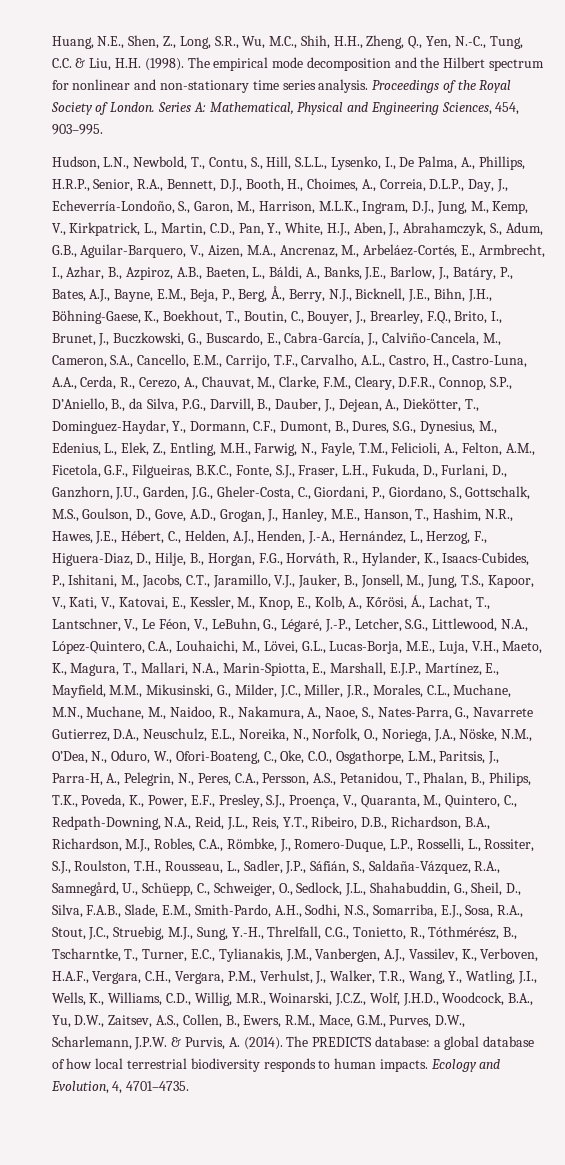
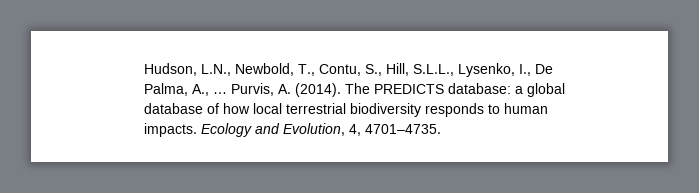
- Huang, N.E., Shen, Z., Long, S.R., Wu, M.C., Shih, H.H., Zheng, Q., Yen, N.-C., Tung, C.C. & Liu, H.H. (1998). The empirical mode decomposition and the Hilbert spectrum for nonlinear and non-stationary time series analysis. Proceedings of the Royal Society of London. Series A: Mathematical, Physical and Engineering Sciences, 454, 903–995.
- Hudson, L.N., Newbold, T., Contu, S., Hill, S.L.L., Lysenko, I., De Palma, A., Phillips, H.R.P., Senior, R.A., Bennett, D.J., Booth, H., Choimes, A., Correia, D.L.P., Day, J., Echeverría-Londoño, S., Garon, M., Harrison, M.L.K., Ingram, D.J., Jung, M., Kemp, V., Kirkpatrick, L., Martin, C.D., Pan, Y., White, H.J., Aben, J., Abrahamczyk, S., Adum, G.B., Aguilar-Barquero, V., Aizen, M.A., Ancrenaz, M., Arbeláez-Cortés, E., Armbrecht, I., Azhar, B., Azpiroz, A.B., Baeten, L., Báldi, A., Banks, J.E., Barlow, J., Batáry, P., Bates, A.J., Bayne, E.M., Beja, P., Berg, Å., Berry, N.J., Bicknell, J.E., Bihn, J.H., Böhning-Gaese, K., Boekhout, T., Boutin, C., Bouyer, J., Brearley, F.Q., Brito, I., Brunet, J., Buczkowski, G., Buscardo, E., Cabra-García, J., Calviño-Cancela, M., Cameron, S.A., Cancello, E.M., Carrijo, T.F., Carvalho, A.L., Castro, H., Castro-Luna, A.A., Cerda, R., Cerezo, A., Chauvat, M., Clarke, F.M., Cleary, D.F.R., Connop, S.P., D’Aniello, B., da Silva, P.G., Darvill, B., Dauber, J., Dejean, A., Diekötter, T., Dominguez-Haydar, Y., Dormann, C.F., Dumont, B., Dures, S.G., Dynesius, M., Edenius, L., Elek, Z., Entling, M.H., Farwig, N., Fayle, T.M., Felicioli, A., Felton, A.M., Ficetola, G.F., Filgueiras, B.K.C., Fonte, S.J., Fraser, L.H., Fukuda, D., Furlani, D., Ganzhorn, J.U., Garden, J.G., Gheler-Costa, C., Giordani, P., Giordano, S., Gottschalk, M.S., Goulson, D., Gove, A.D., Grogan, J., Hanley, M.E., Hanson, T., Hashim, N.R., Hawes, J.E., Hébert, C., Helden, A.J., Henden, J.-A., Hernández, L., Herzog, F., Higuera-Diaz, D., Hilje, B., Horgan, F.G., Horváth, R., Hylander, K., Isaacs-Cubides, P., Ishitani, M., Jacobs, C.T., Jaramillo, V.J., Jauker, B., Jonsell, M., Jung, T.S., Kapoor, V., Kati, V., Katovai, E., Kessler, M., Knop, E., Kolb, A., Kőrösi, Á., Lachat, T., Lantschner, V., Le Féon, V., LeBuhn, G., Légaré, J.-P., Letcher, S.G., Littlewood, N.A., López-Quintero, C.A., Louhaichi, M., Lövei, G.L., Lucas-Borja, M.E., Luja, V.H., Maeto, K., Magura, T., Mallari, N.A., Marin-Spiotta, E., Marshall, E.J.P., Martínez, E., Mayfield, M.M., Mikusinski, G., Milder, J.C., Miller, J.R., Morales, C.L., Muchane, M.N., Muchane, M., Naidoo, R., Nakamura, A., Naoe, S., Nates-Parra, G., Navarrete Gutierrez, D.A., Neuschulz, E.L., Noreika, N., Norfolk, O., Noriega, J.A., Nöske, N.M., O’Dea, N., Oduro, W., Ofori-Boateng, C., Oke, C.O., Osgathorpe, L.M., Paritsis, J., Parra-H, A., Pelegrin, N., Peres, C.A., Persson, A.S., Petanidou, T., Phalan, B., Philips, T.K., Poveda, K., Power, E.F., Presley, S.J., Proença, V., Quaranta, M., Quintero, C., Redpath-Downing, N.A., Reid, J.L., Reis, Y.T., Ribeiro, D.B., Richardson, B.A., Richardson, M.J., Robles, C.A., Römbke, J., Romero-Duque, L.P., Rosselli, L., Rossiter, S.J., Roulston, T.H., Rousseau, L., Sadler, J.P., Sáfián, S., Saldaña-Vázquez, R.A., Samnegård, U., Schüepp, C., Schweiger, O., Sedlock, J.L., Shahabuddin, G., Sheil, D., Silva, F.A.B., Slade, E.M., Smith-Pardo, A.H., Sodhi, N.S., Somarriba, E.J., Sosa, R.A., Stout, J.C., Struebig, M.J., Sung, Y.-H., Threlfall, C.G., Tonietto, R., Tóthmérész, B., Tscharntke, T., Turner, E.C., Tylianakis, J.M., Vanbergen, A.J., Vassilev, K., Verboven, H.A.F., Vergara, C.H., Vergara, P.M., Verhulst, J., Walker, T.R., Wang, Y., Watling, J.I., Wells, K., Williams, C.D., Willig, M.R., Woinarski, J.C.Z., Wolf, J.H.D., Woodcock, B.A., Yu, D.W., Zaitsev, A.S., Collen, B., Ewers, R.M., Mace, G.M., Purves, D.W., Scharlemann, J.P.W. & Purvis, A. (2014).
+ Hudson, L.N., Newbold, T., Contu, S., Hill, S.L.L., Lysenko, I., De Palma, A., … Purvis, A. (2014).

